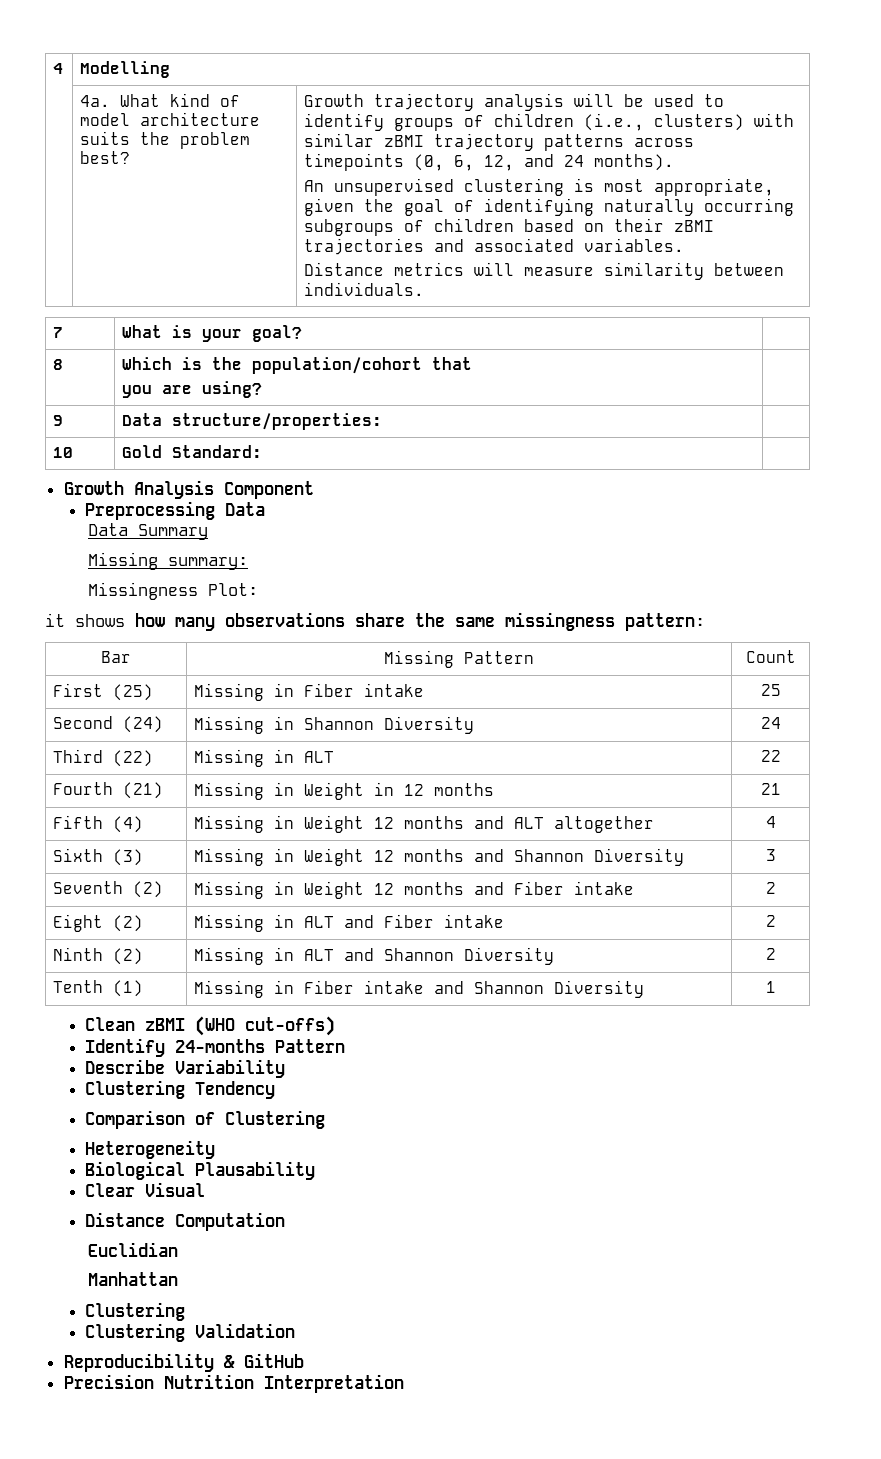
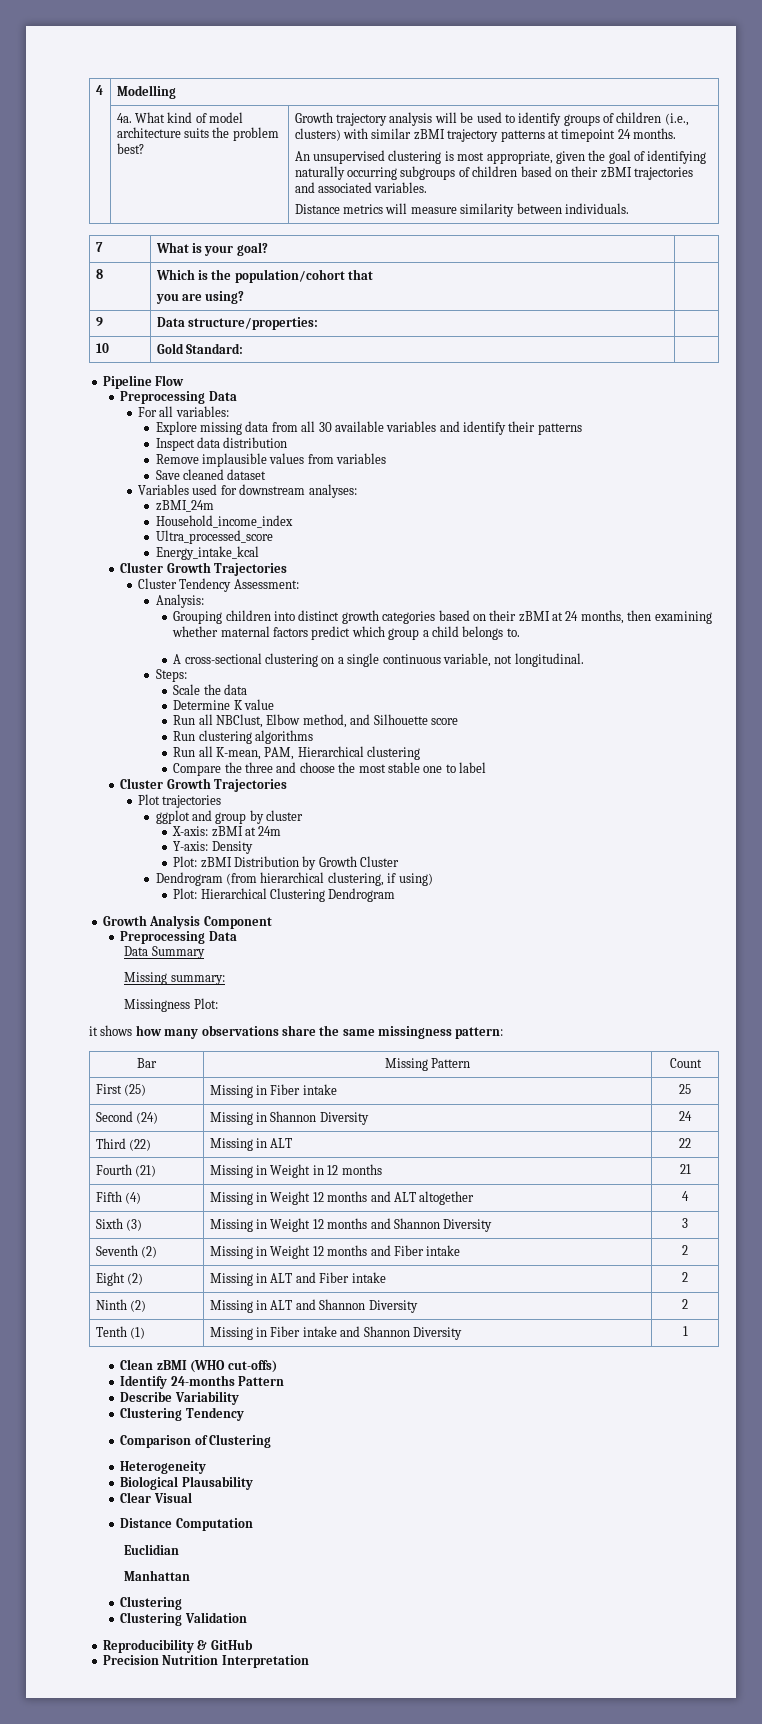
- Growth trajectory analysis will be used to identify groups of children (i.e., clusters) with similar zBMI trajectory patterns across timepoints (0, 6, 12, and 24 months).
+ Growth trajectory analysis will be used to identify groups of children (i.e., clusters) with similar zBMI trajectory patterns at timepoint 24 months.
+ Pipeline Flow
+ Preprocessing Data
+ For all variables:
+ Explore missing data from all 30 available variables and identify their patterns
+ Inspect data distribution
+ Remove implausible values from variables
+ Save cleaned dataset
+ Variables used for downstream analyses:
+ zBMI_24m
+ Household_income_index
+ Ultra_processed_score
+ Energy_intake_kcal
+ Cluster Growth Trajectories
+ Cluster Tendency Assessment:
+ Analysis:
+ Grouping children into distinct growth categories based on their zBMI at 24 months, then examining whether maternal factors predict which group a child belongs to.
+ A cross-sectional clustering on a single continuous variable, not longitudinal.
+ Steps:
+ Scale the data
+ Determine K value
+ Run all NBClust, Elbow method, and Silhouette score
+ Run clustering algorithms
+ Run all K-mean, PAM, Hierarchical clustering
+ Compare the three and choose the most stable one to label
+ Cluster Growth Trajectories
+ Plot trajectories
+ ggplot and group by cluster
+ X-axis: zBMI at 24m
+ Y-axis: Density
+ Plot: zBMI Distribution by Growth Cluster
+ Dendrogram (from hierarchical clustering, if using)
+ Plot: Hierarchical Clustering Dendrogram

